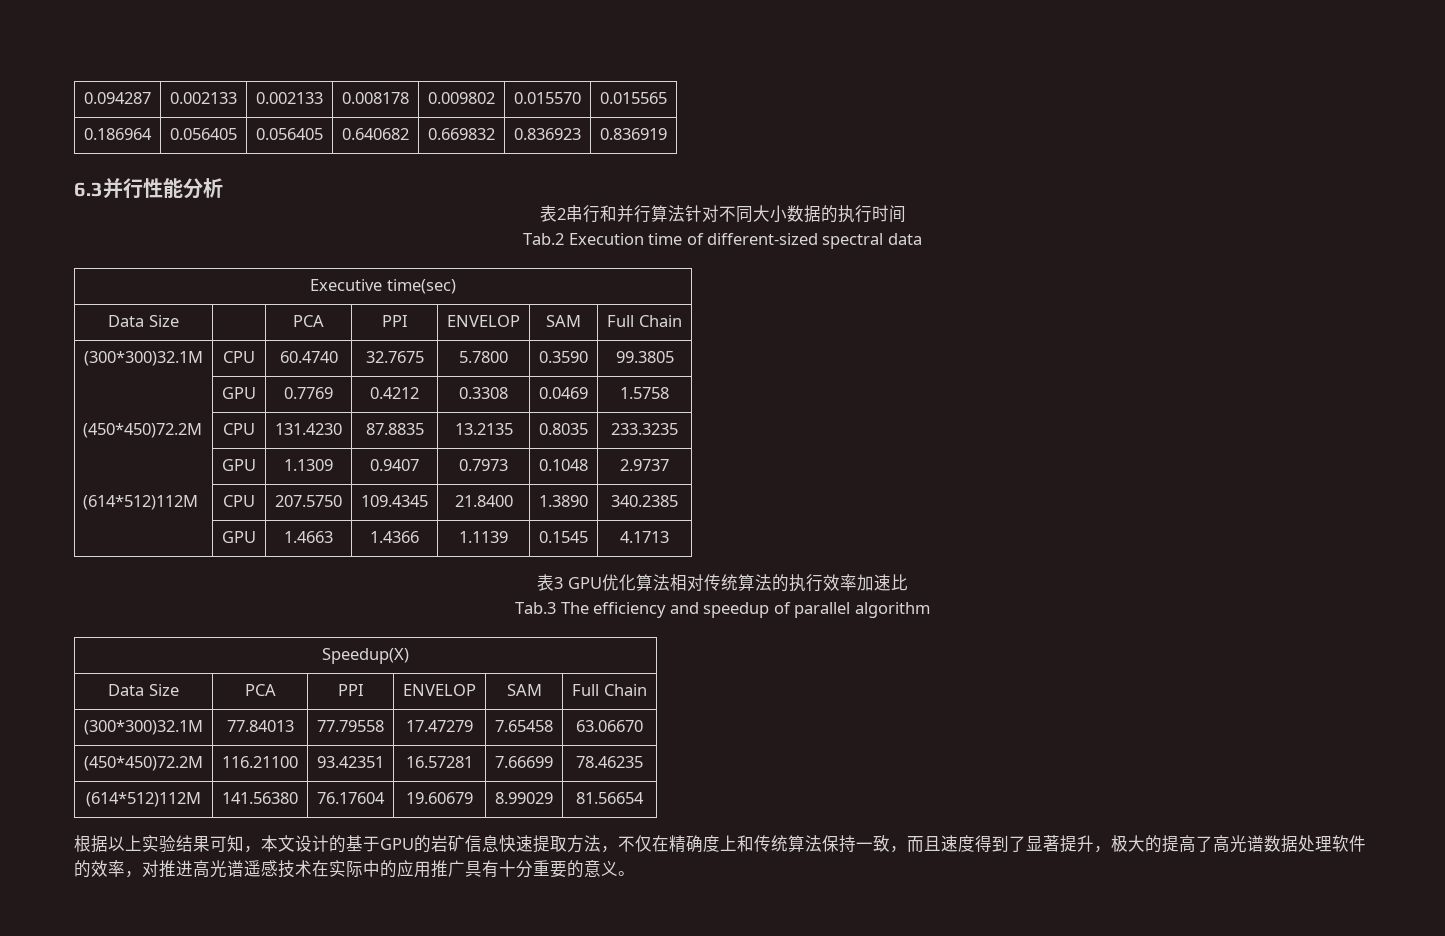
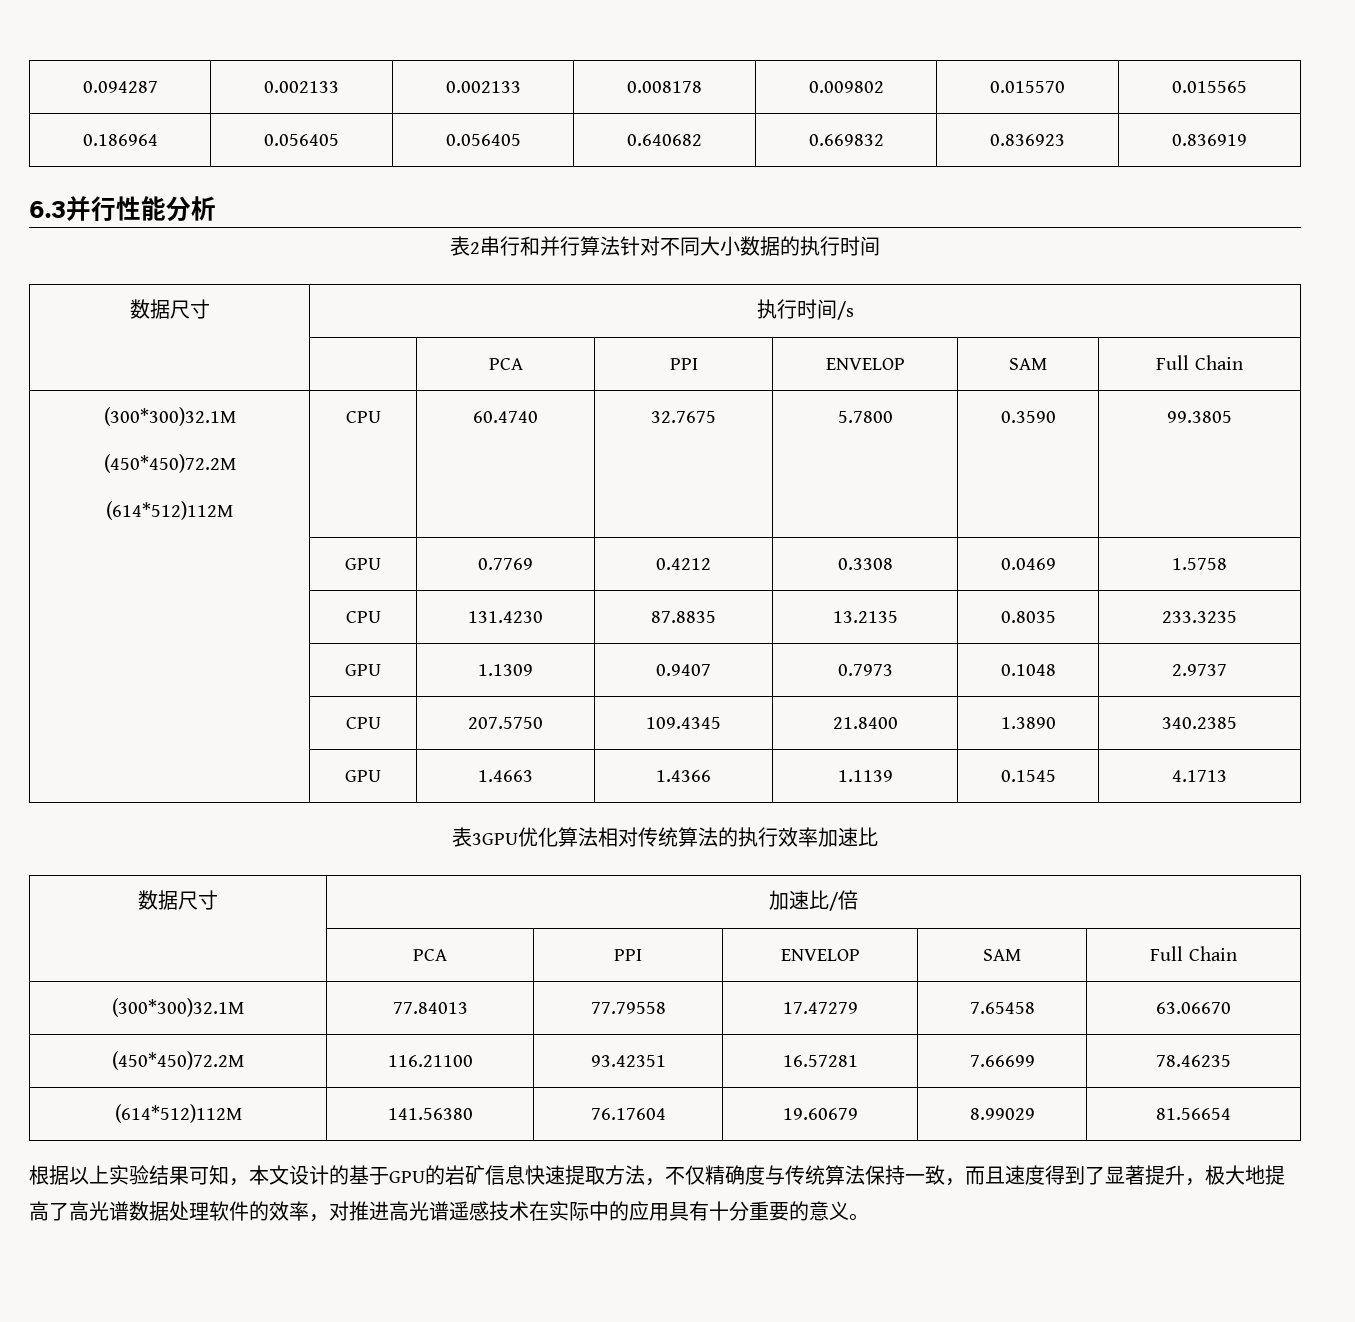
- Tab.2 Execution time of different-sized spectral data
- Executive time(sec)
- Data Size | | PCA | PPI | ENVELOP | SAM | Full Chain
- (300*300)32.1M | CPU | 60.4740 | 32.7675 | 5.7800 | 0.3590 | 99.3805
+ 数据尺寸 | 执行时间/s
+ | | PCA | PPI | ENVELOP | SAM | Full Chain
+ (300*300)32.1M
+ (450*450)72.2M
+ (614*512)112M | CPU | 60.4740 | 32.7675 | 5.7800 | 0.3590 | 99.3805
- (450*450)72.2M | CPU | 131.4230 | 87.8835 | 13.2135 | 0.8035 | 233.3235
+ | CPU | 131.4230 | 87.8835 | 13.2135 | 0.8035 | 233.3235
- (614*512)112M | CPU | 207.5750 | 109.4345 | 21.8400 | 1.3890 | 340.2385
+ | CPU | 207.5750 | 109.4345 | 21.8400 | 1.3890 | 340.2385
- 表3 GPU优化算法相对传统算法的执行效率加速比
+ 表3GPU优化算法相对传统算法的执行效率加速比
- Tab.3 The efficiency and speedup of parallel algorithm
- Speedup(X)
- Data Size | PCA | PPI | ENVELOP | SAM | Full Chain
+ 数据尺寸 | 加速比/倍
+ | PCA | PPI | ENVELOP | SAM | Full Chain
- 根据以上实验结果可知，本文设计的基于GPU的岩矿信息快速提取方法，不仅在精确度上和传统算法保持一致，而且速度得到了显著提升，极大的提高了高光谱数据处理软件的效率，对推进高光谱遥感技术在实际中的应用推广具有十分重要的意义。
+ 根据以上实验结果可知，本文设计的基于GPU的岩矿信息快速提取方法，不仅精确度与传统算法保持一致，而且速度得到了显著提升，极大地提高了高光谱数据处理软件的效率，对推进高光谱遥感技术在实际中的应用具有十分重要的意义。

